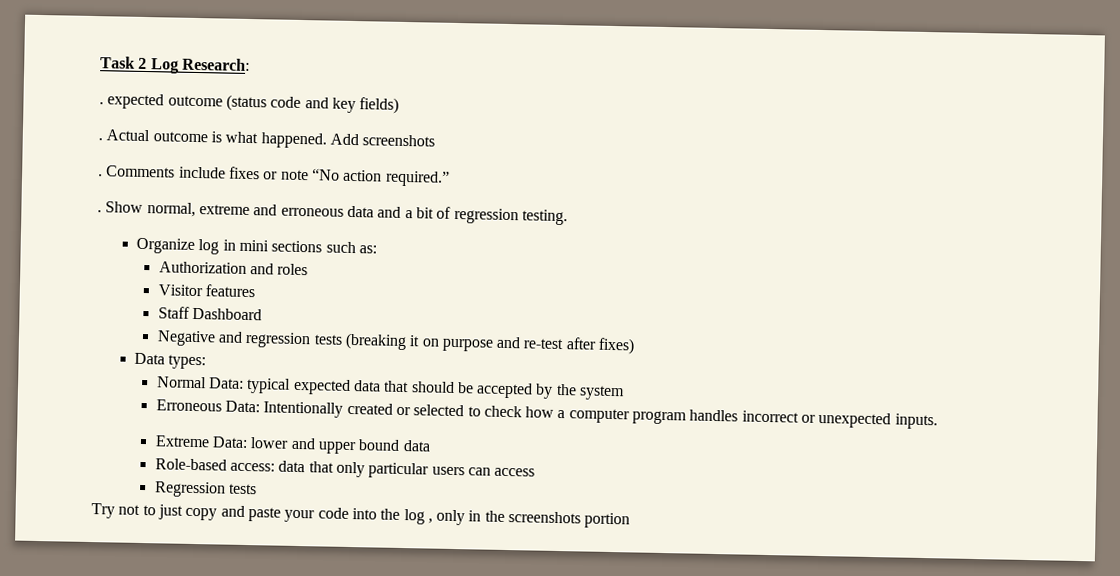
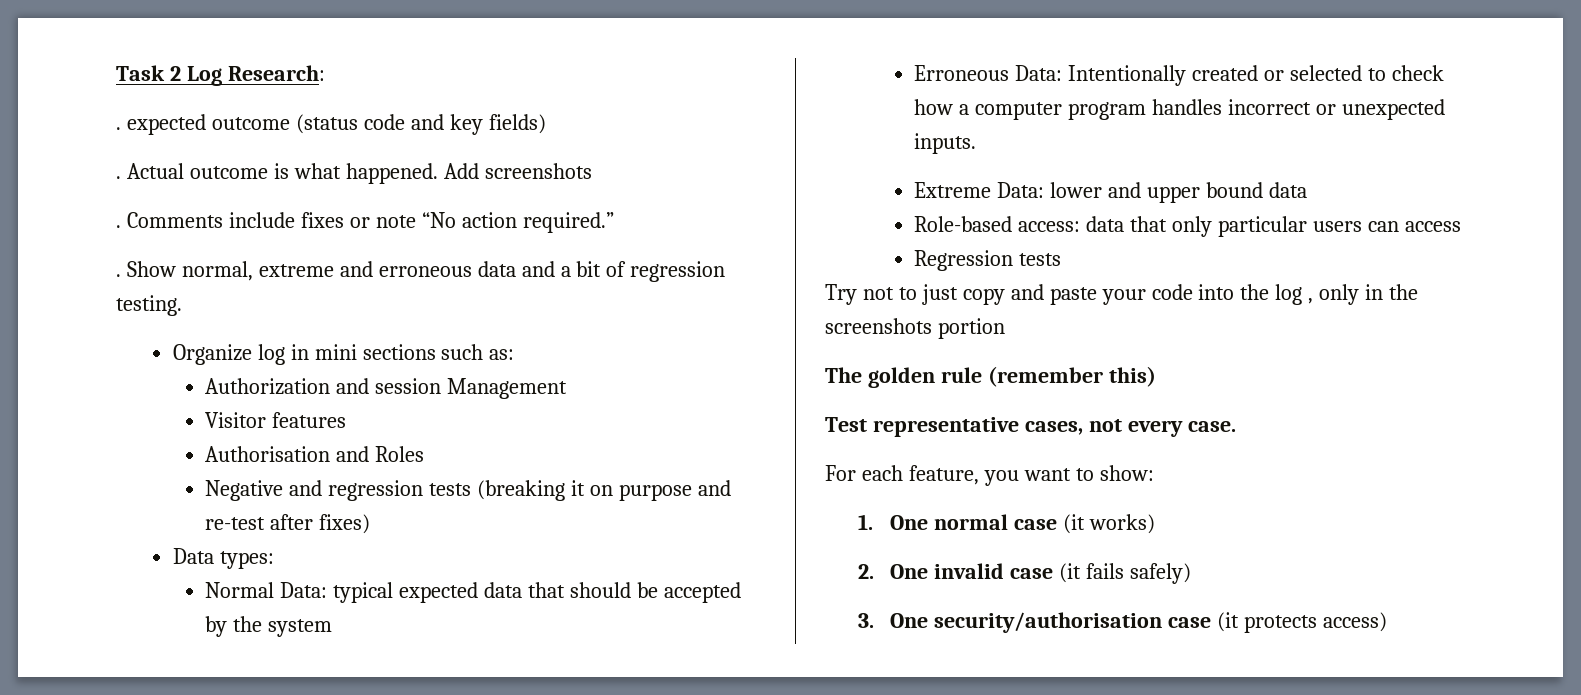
- Authorization and roles
+ Authorization and session Management
- Staff Dashboard
+ Authorisation and Roles
+ The golden rule (remember this)
+ Test representative cases, not every case.
+ For each feature, you want to show:
+ 1. One normal case (it works)
+ 2. One invalid case (it fails safely)
+ 3. One security/authorisation case (it protects access)

